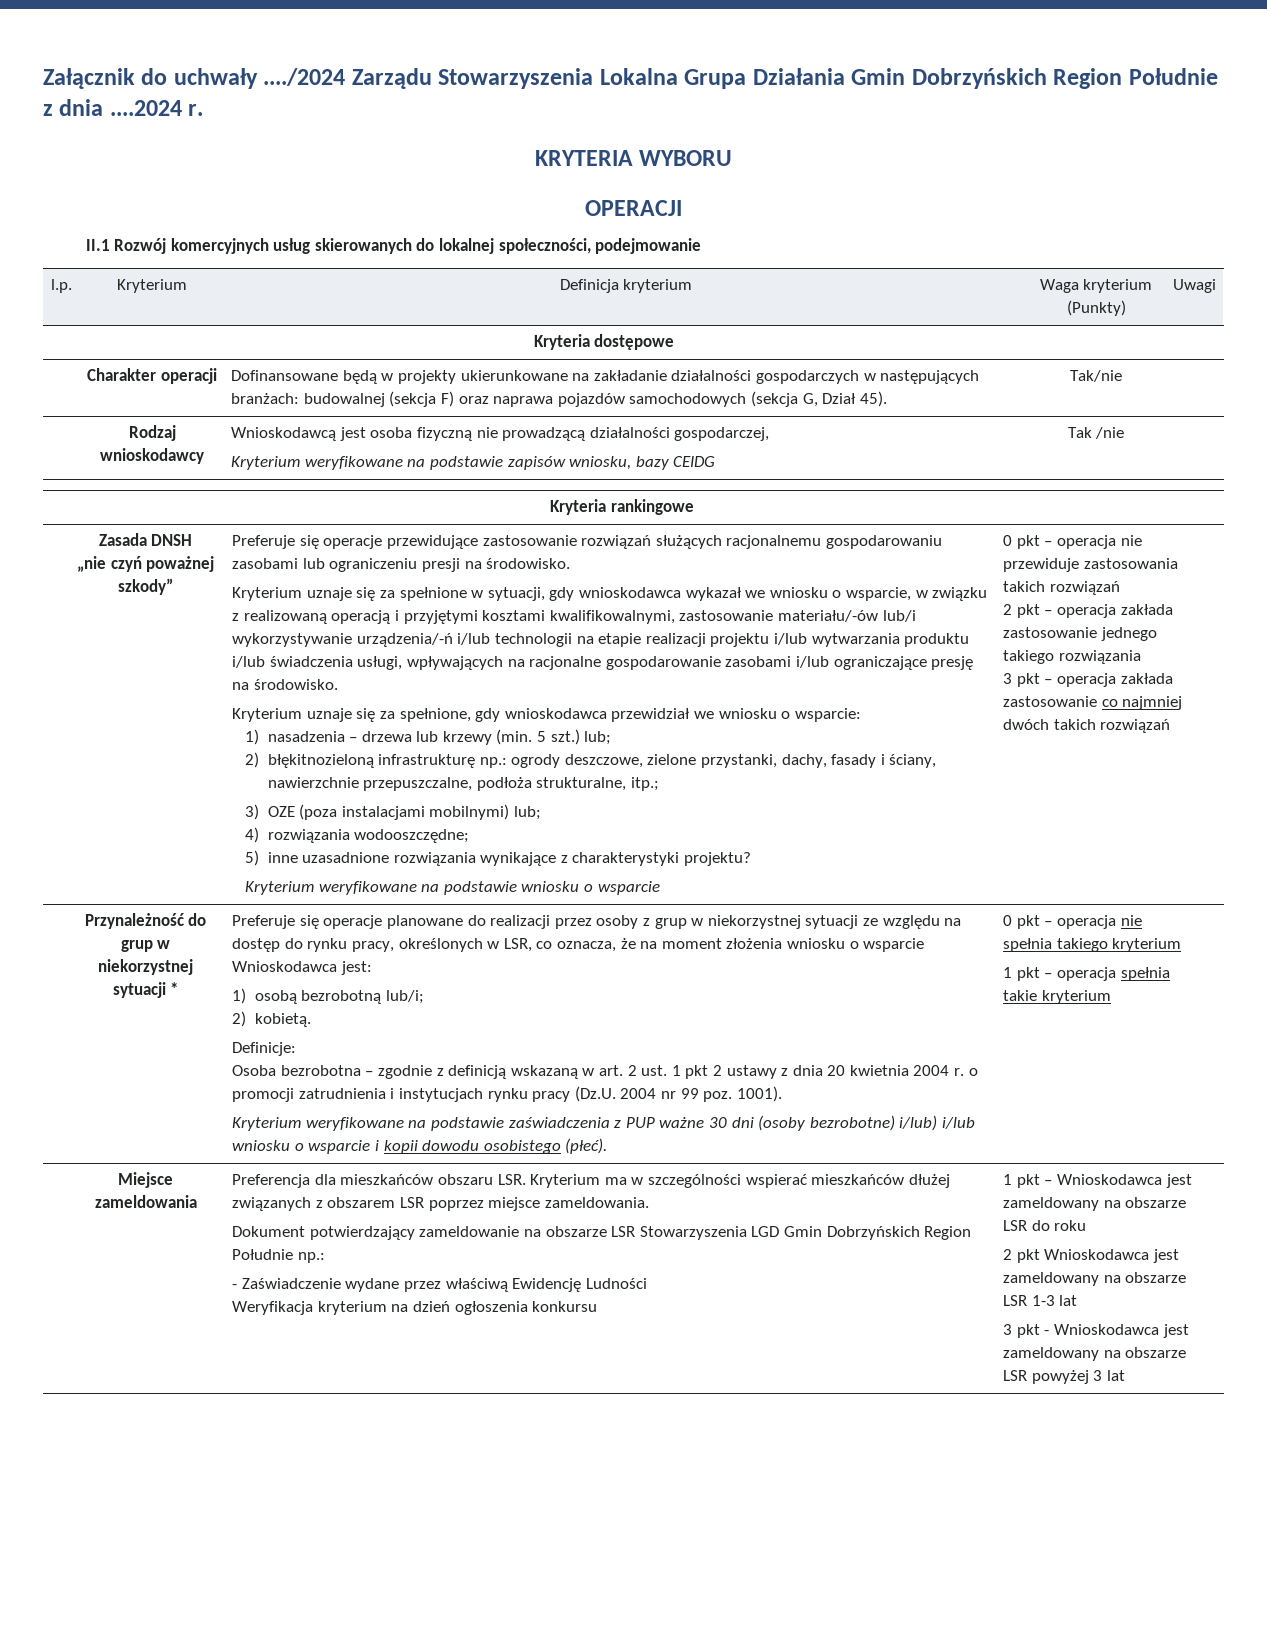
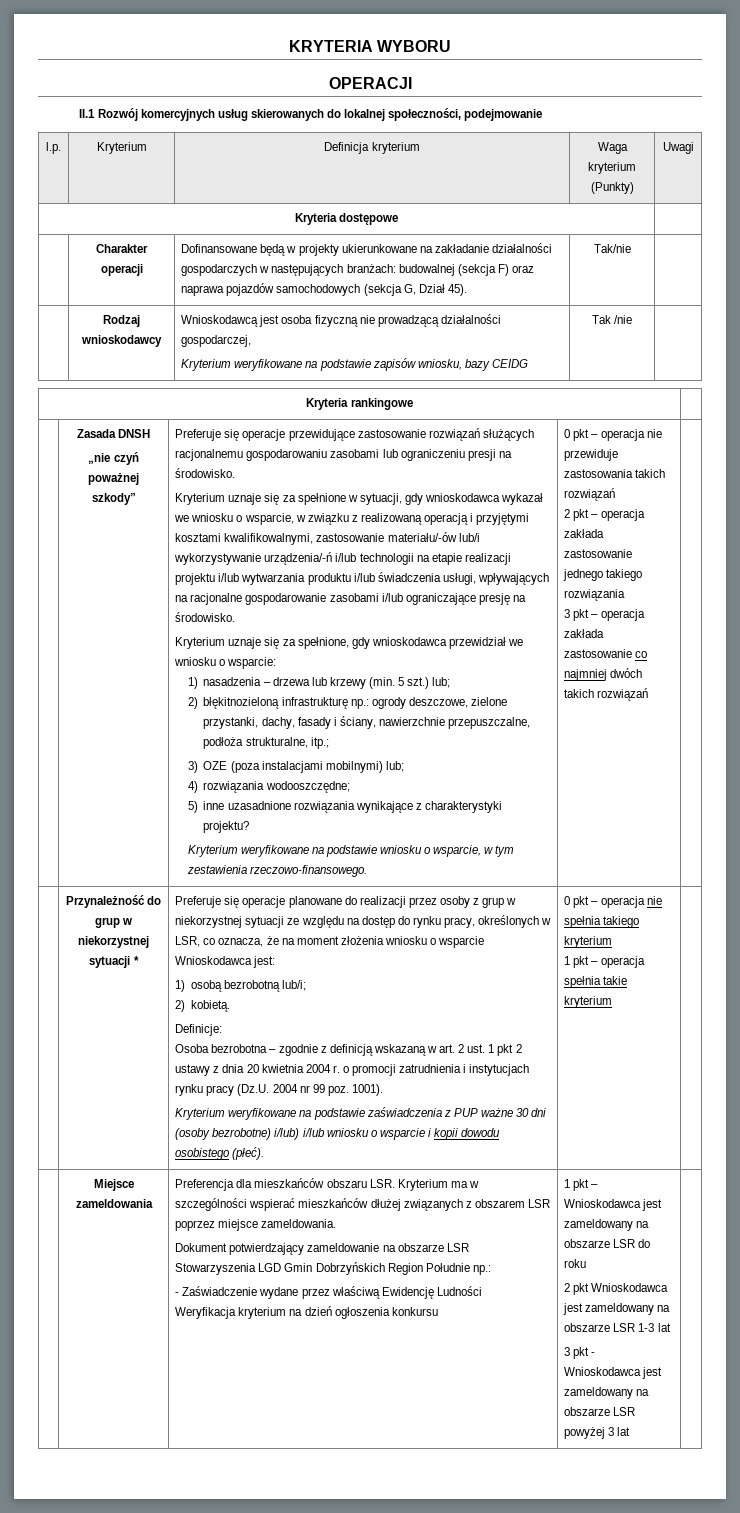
- Załącznik do uchwały ..../2024 Zarządu Stowarzyszenia Lokalna Grupa Działania Gmin Dobrzyńskich Region Południe z dnia ....2024 r.
- Kryterium weryfikowane na podstawie wniosku o wsparcie
+ Kryterium weryfikowane na podstawie wniosku o wsparcie, w tym zestawienia rzeczowo-finansowego.

